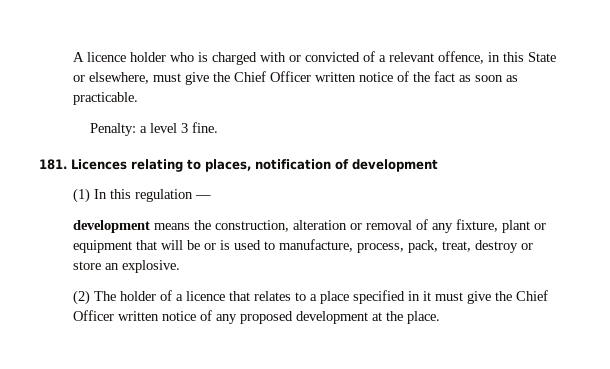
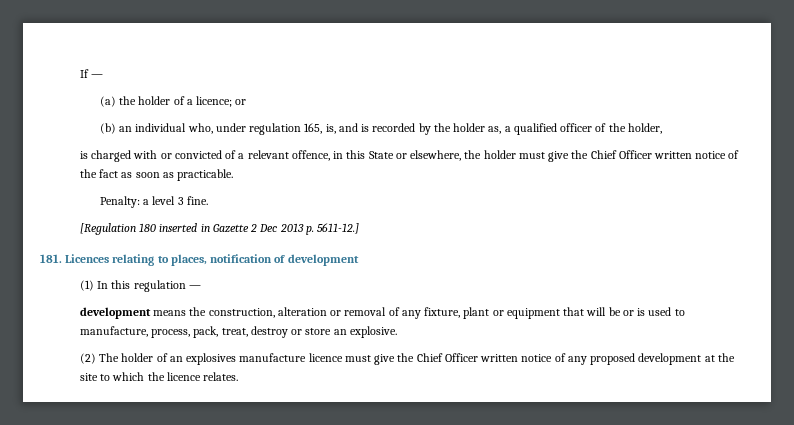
- A licence holder who is charged with or convicted of a relevant offence, in this State or elsewhere, must give the Chief Officer written notice of the fact as soon as practicable.
+ If —
+ (a) the holder of a licence; or
+ (b) an individual who, under regulation 165, is, and is recorded by the holder as, a qualified officer of the holder,
+ is charged with or convicted of a relevant offence, in this State or elsewhere, the holder must give the Chief Officer written notice of the fact as soon as practicable.
+ [Regulation 180 inserted in Gazette 2 Dec 2013 p. 5611-12.]
- (2) The holder of a licence that relates to a place specified in it must give the Chief Officer written notice of any proposed development at the place.
+ (2) The holder of an explosives manufacture licence must give the Chief Officer written notice of any proposed development at the site to which the licence relates.

